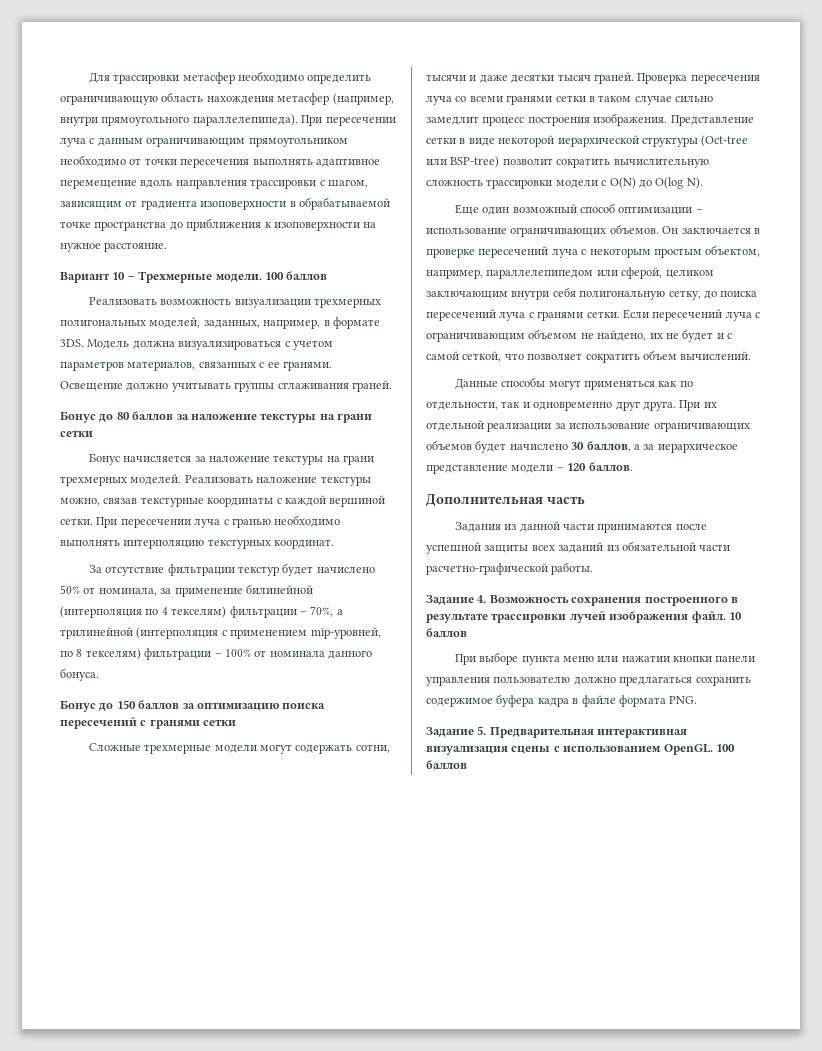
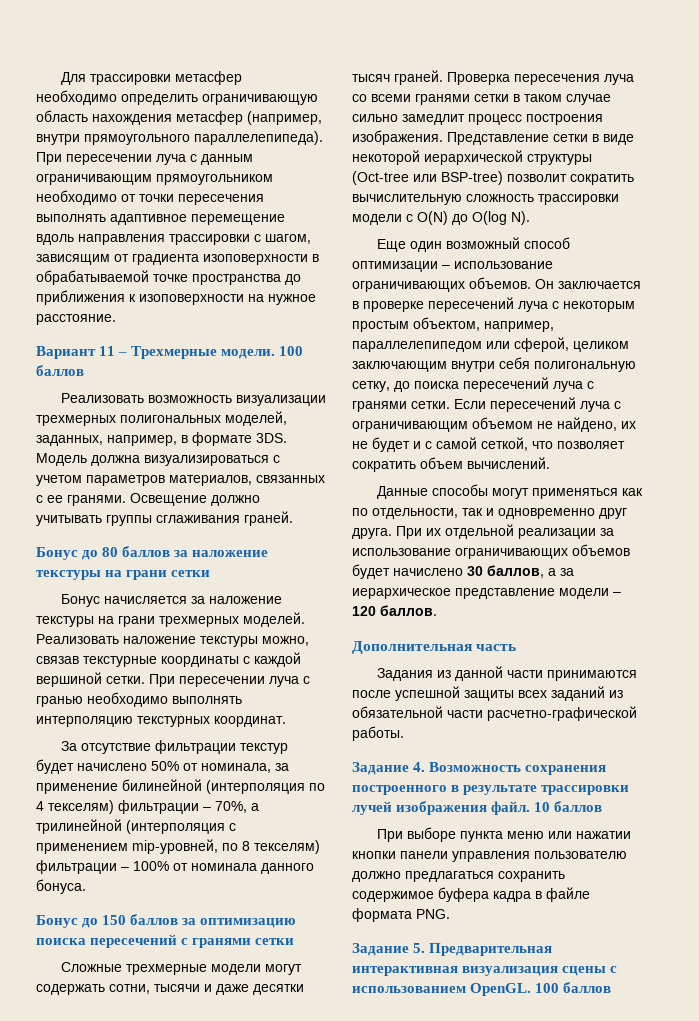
- Вариант 10 – Трехмерные модели.
+ Вариант 11 – Трехмерные модели.

